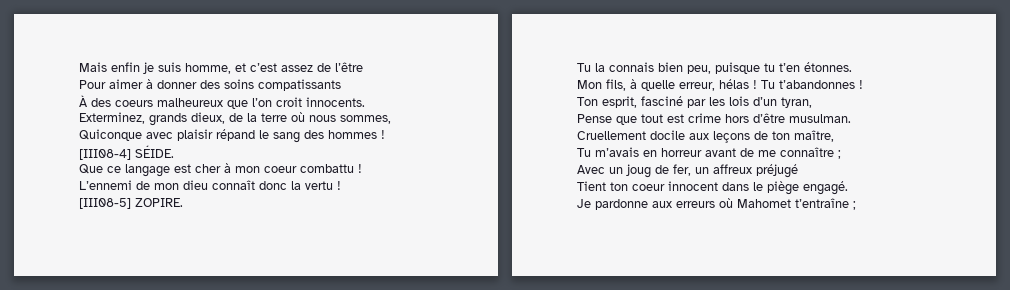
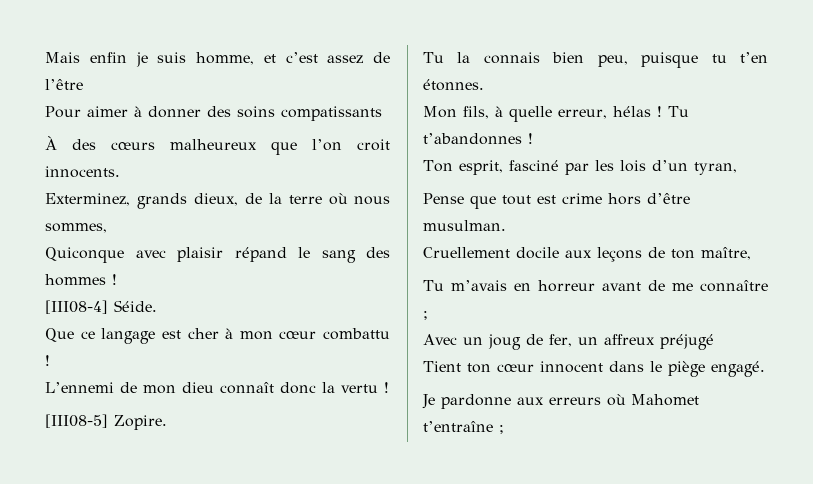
- À des coeurs malheureux que l’on croit innocents.
+ À des cœurs malheureux que l’on croit innocents.
- [III08-4] SÉIDE.
+ [III08-4] Séide.
- Que ce langage est cher à mon coeur combattu !
+ Que ce langage est cher à mon cœur combattu !
- [III08-5] ZOPIRE.
+ [III08-5] Zopire.
- Tient ton coeur innocent dans le piège engagé.
+ Tient ton cœur innocent dans le piège engagé.

